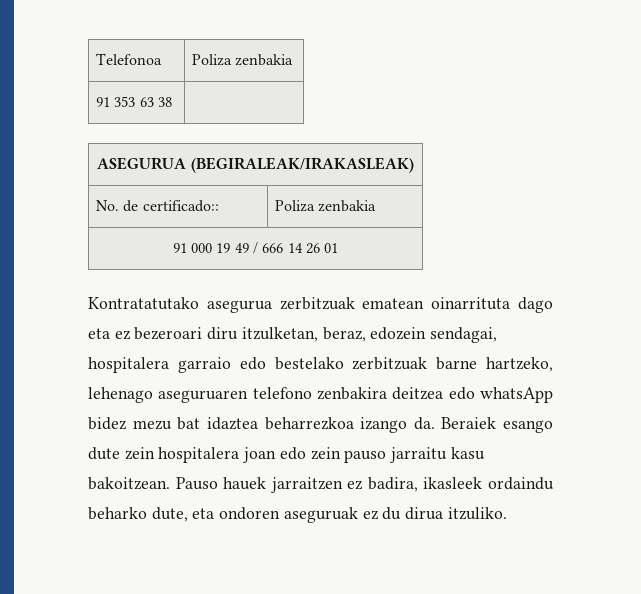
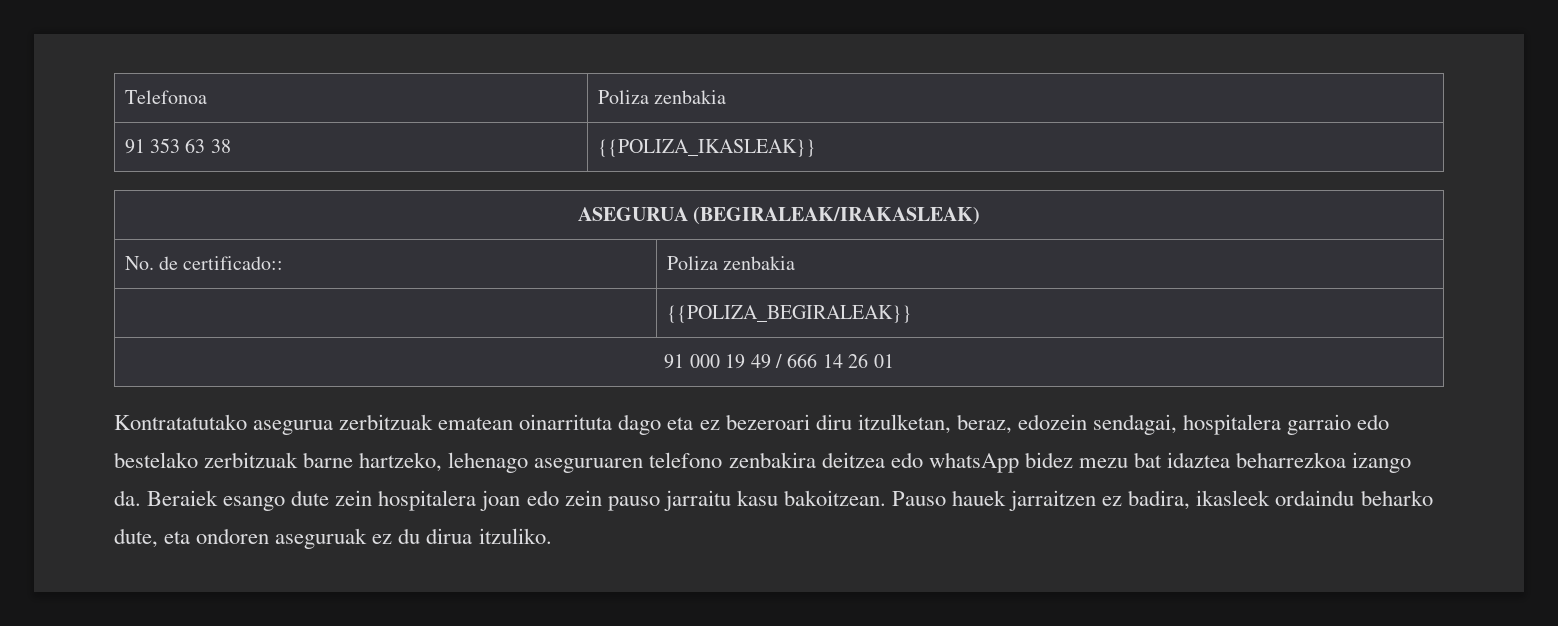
- 91 353 63 38 |
+ 91 353 63 38 | {{POLIZA_IKASLEAK}}
+ | {{POLIZA_BEGIRALEAK}}

